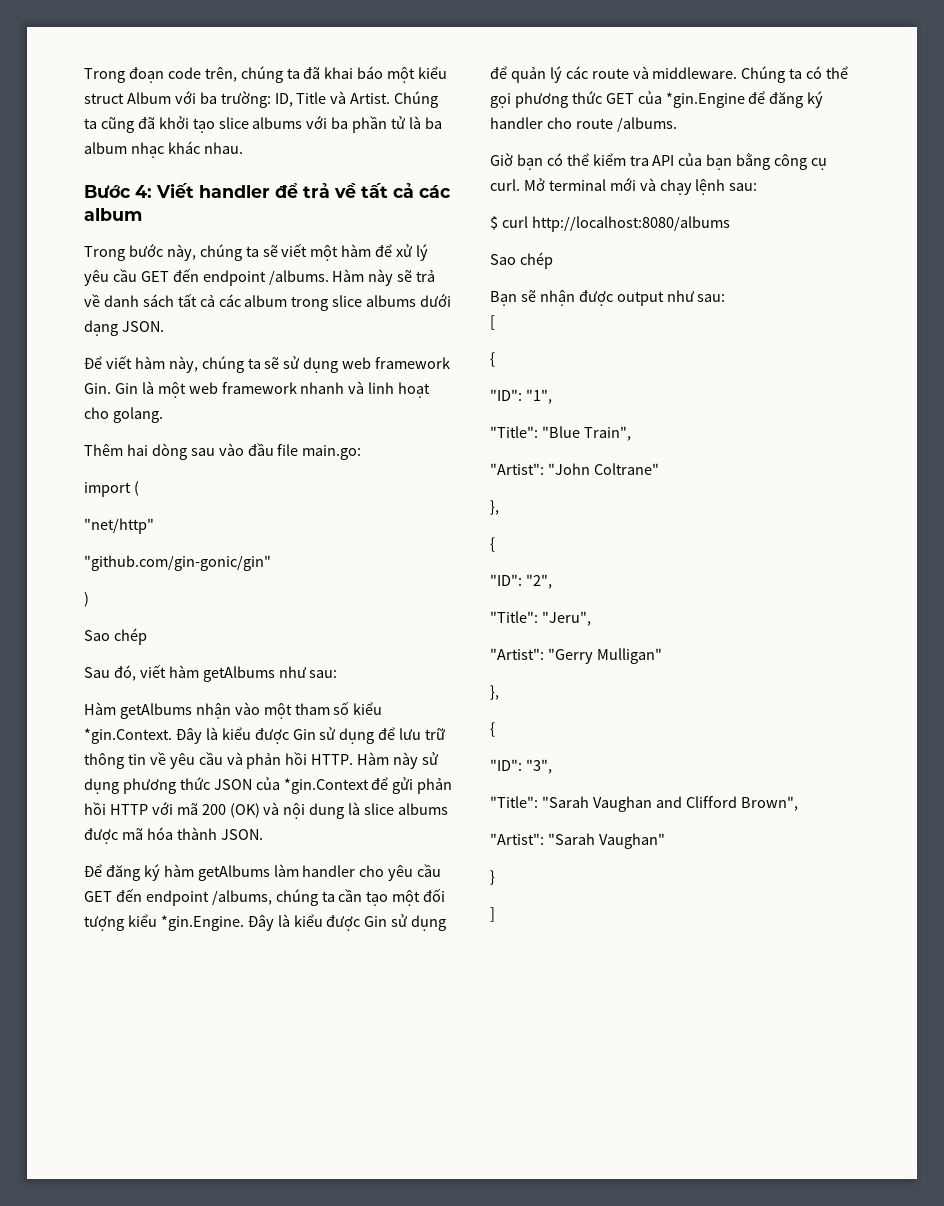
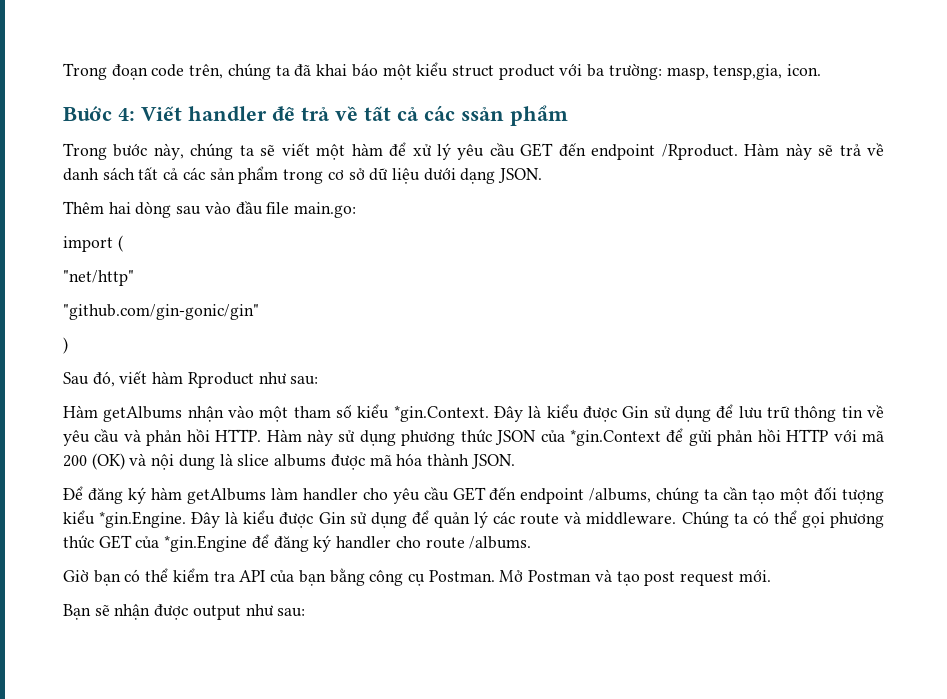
- Trong đoạn code trên, chúng ta đã khai báo một kiểu struct Album với ba trường: ID, Title và Artist. Chúng ta cũng đã khởi tạo slice albums với ba phần tử là ba album nhạc khác nhau.
+ Trong đoạn code trên, chúng ta đã khai báo một kiểu struct product với ba trường: masp, tensp,gia, icon.
- Bước 4: Viết handler để trả về tất cả các album
+ Bước 4: Viết handler để trả về tất cả các ssản phẩm
- Trong bước này, chúng ta sẽ viết một hàm để xử lý yêu cầu GET đến endpoint /albums.
+ Trong bước này, chúng ta sẽ viết một hàm để xử lý yêu cầu GET đến endpoint /Rproduct.
- Hàm này sẽ trả về danh sách tất cả các album trong slice albums dưới dạng JSON.
- Để viết hàm này, chúng ta sẽ sử dụng web framework Gin. Gin là một web framework nhanh và linh hoạt cho golang.
+ Hàm này sẽ trả về danh sách tất cả các sản phẩm trong cơ sở dữ liệu dưới dạng JSON.
  )
- Sao chép
- Sau đó, viết hàm getAlbums như sau:
+ Sau đó, viết hàm Rproduct như sau:
- Giờ bạn có thể kiểm tra API của bạn bằng công cụ curl. Mở terminal mới và chạy lệnh sau:
- $ curl http://localhost:8080/albums
- Sao chép
+ Giờ bạn có thể kiểm tra API của bạn bằng công cụ Postman. Mở Postman và tạo post request mới.
- [
- {
- "ID": "1",
- "Title": "Blue Train",
- "Artist": "John Coltrane"
- },
- {
- "ID": "2",
- "Title": "Jeru",
- "Artist": "Gerry Mulligan"
- },
- {
- "ID": "3",
- "Title": "Sarah Vaughan and Clifford Brown",
- "Artist": "Sarah Vaughan"
- }
- ]

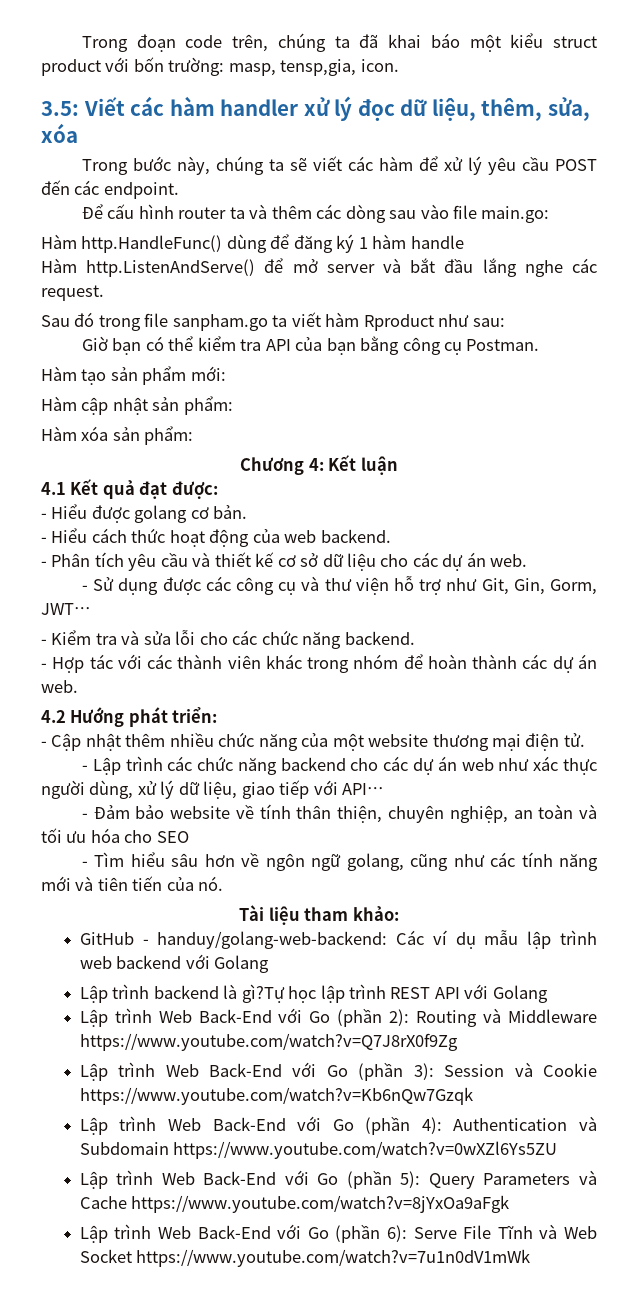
- Trong đoạn code trên, chúng ta đã khai báo một kiểu struct product với ba trường: masp, tensp,gia, icon.
+ Trong đoạn code trên, chúng ta đã khai báo một kiểu struct product với bốn trường: masp, tensp,gia, icon.
- Bước 4: Viết handler để trả về tất cả các ssản phẩm
+ 3.5: Viết các hàm handler xử lý đọc dữ liệu, thêm, sửa, xóa
- Trong bước này, chúng ta sẽ viết một hàm để xử lý yêu cầu GET đến endpoint /Rproduct. Hàm này sẽ trả về danh sách tất cả các sản phẩm trong cơ sở dữ liệu dưới dạng JSON.
- Thêm hai dòng sau vào đầu file main.go:
+ Trong bước này, chúng ta sẽ viết các hàm để xử lý yêu cầu POST đến các endpoint.
+ Để cấu hình router ta và thêm các dòng sau vào file main.go:
- import (
- "net/http"
- "github.com/gin-gonic/gin"
- )
- Sau đó, viết hàm Rproduct như sau:
+ Hàm http.HandleFunc() dùng để đăng ký 1 hàm handle
+ Hàm http.ListenAndServe() để mở server và bắt đầu lắng nghe các request.
+ Sau đó trong file sanpham.go ta viết hàm Rproduct như sau:
- Hàm getAlbums nhận vào một tham số kiểu *gin.Context. Đây là kiểu được Gin sử dụng để lưu trữ thông tin về yêu cầu và phản hồi HTTP. Hàm này sử dụng phương thức JSON của *gin.Context để gửi phản hồi HTTP với mã 200 (OK) và nội dung là slice albums được mã hóa thành JSON.
- Để đăng ký hàm getAlbums làm handler cho yêu cầu GET đến endpoint /albums, chúng ta cần tạo một đối tượng kiểu *gin.Engine. Đây là kiểu được Gin sử dụng để quản lý các route và middleware. Chúng ta có thể gọi phương thức GET của *gin.Engine để đăng ký handler cho route /albums.
- Giờ bạn có thể kiểm tra API của bạn bằng công cụ Postman. Mở Postman và tạo post request mới.
- Bạn sẽ nhận được output như sau:
+ Giờ bạn có thể kiểm tra API của bạn bằng công cụ Postman.
+ Hàm tạo sản phẩm mới:
+ Hàm cập nhật sản phẩm:
+ Hàm xóa sản phẩm:
+ Chương 4: Kết luận
+ 4.1 Kết quả đạt được:
+ - Hiểu được golang cơ bản.
+ - Hiểu cách thức hoạt động của web backend.
+ - Phân tích yêu cầu và thiết kế cơ sở dữ liệu cho các dự án web.
+ - Sử dụng được các công cụ và thư viện hỗ trợ như Git, Gin, Gorm, JWT…
+ - Kiểm tra và sửa lỗi cho các chức năng backend.
+ - Hợp tác với các thành viên khác trong nhóm để hoàn thành các dự án web.
+ 4.2 Hướng phát triển:
+ - Cập nhật thêm nhiều chức năng của một website thương mại điện tử.
+ - Lập trình các chức năng backend cho các dự án web như xác thực người dùng, xử lý dữ liệu, giao tiếp với API…
+ - Đảm bảo website về tính thân thiện, chuyên nghiệp, an toàn và tối ưu hóa cho SEO
+ - Tìm hiểu sâu hơn về ngôn ngữ golang, cũng như các tính năng mới và tiên tiến của nó.
+ Tài liệu tham khảo:
+ GitHub - handuy/golang-web-backend: Các ví dụ mẫu lập trình web backend với Golang
+ Lập trình backend là gì?Tự học lập trình REST API với Golang
+ Lập trình Web Back-End với Go (phần 2): Routing và Middleware https://www.youtube.com/watch?v=Q7J8rX0f9Zg
+ Lập trình Web Back-End với Go (phần 3): Session và Cookie https://www.youtube.com/watch?v=Kb6nQw7Gzqk
+ Lập trình Web Back-End với Go (phần 4): Authentication và Subdomain https://www.youtube.com/watch?v=0wXZl6Ys5ZU
+ Lập trình Web Back-End với Go (phần 5): Query Parameters và Cache https://www.youtube.com/watch?v=8jYxOa9aFgk
+ Lập trình Web Back-End với Go (phần 6): Serve File Tĩnh và Web Socket https://www.youtube.com/watch?v=7u1n0dV1mWk

